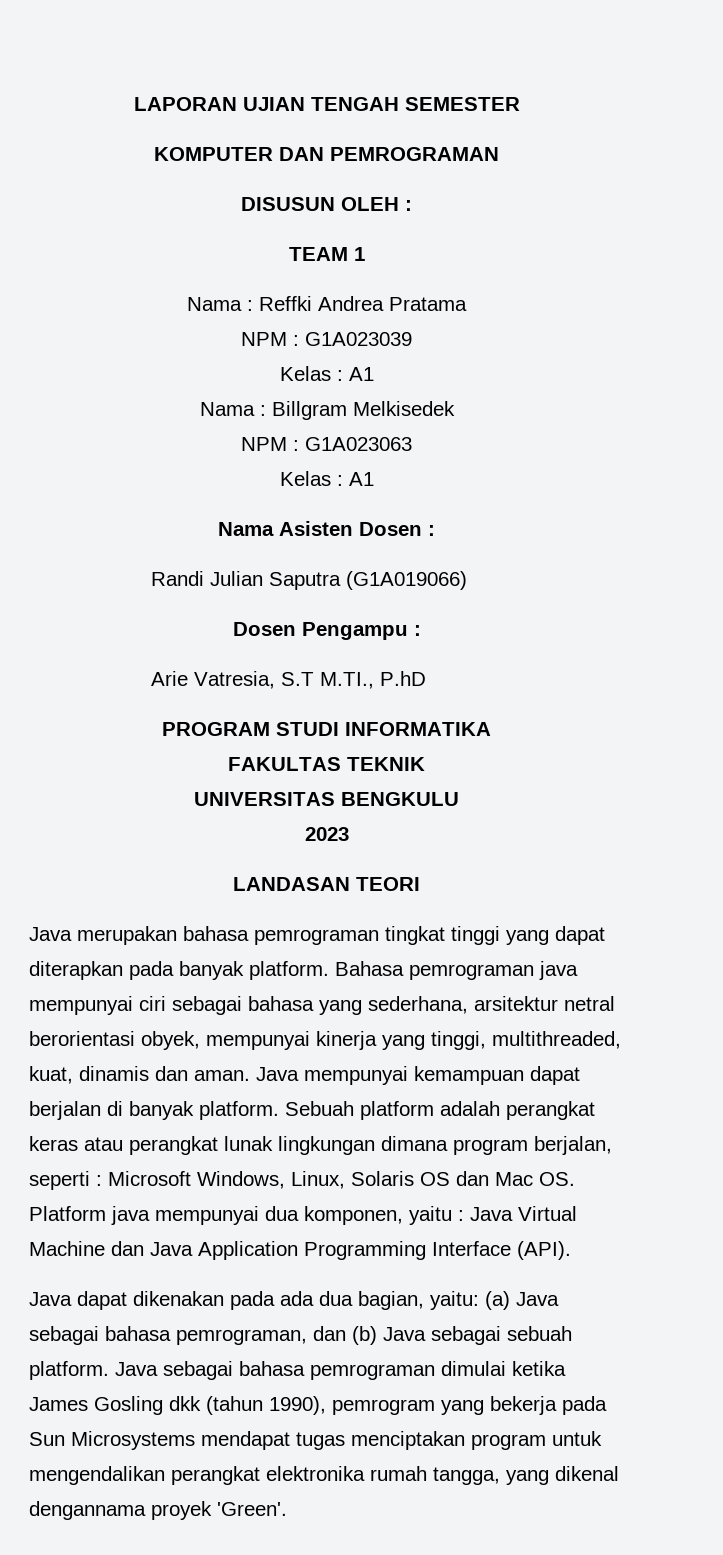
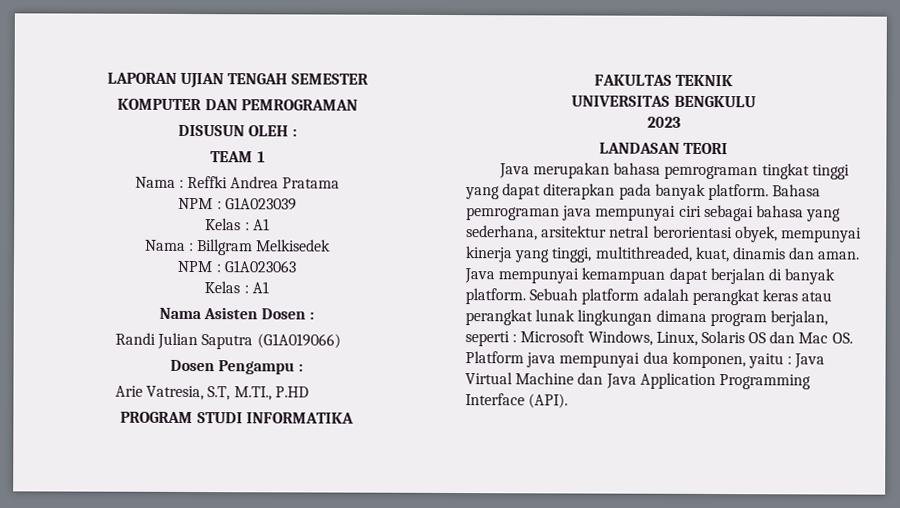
- Arie Vatresia, S.T M.TI., P.hD
+ Arie Vatresia, S.T, M.TI., P.HD
- Java dapat dikenakan pada ada dua bagian, yaitu: (a) Java sebagai bahasa pemrograman, dan (b) Java sebagai sebuah platform. Java sebagai bahasa pemrograman dimulai ketika James Gosling dkk (tahun 1990), pemrogram yang bekerja pada Sun Microsystems mendapat tugas menciptakan program untuk mengendalikan perangkat elektronika rumah tangga, yang dikenal dengannama proyek 'Green'.

